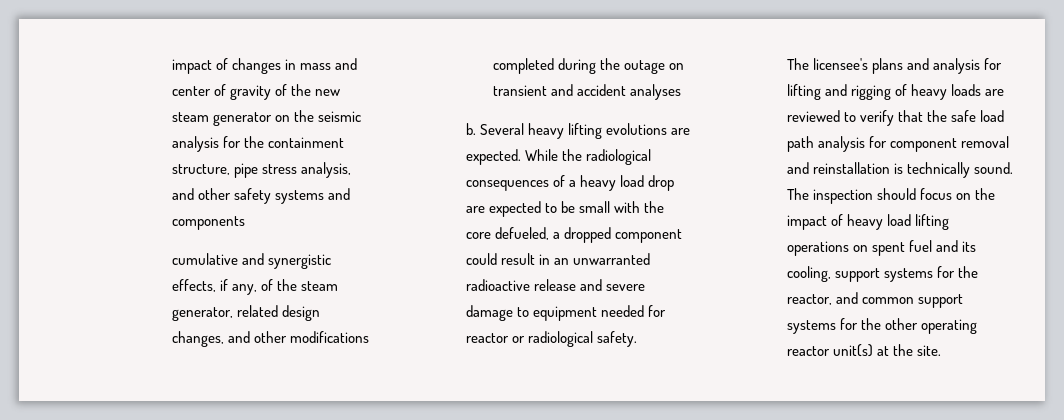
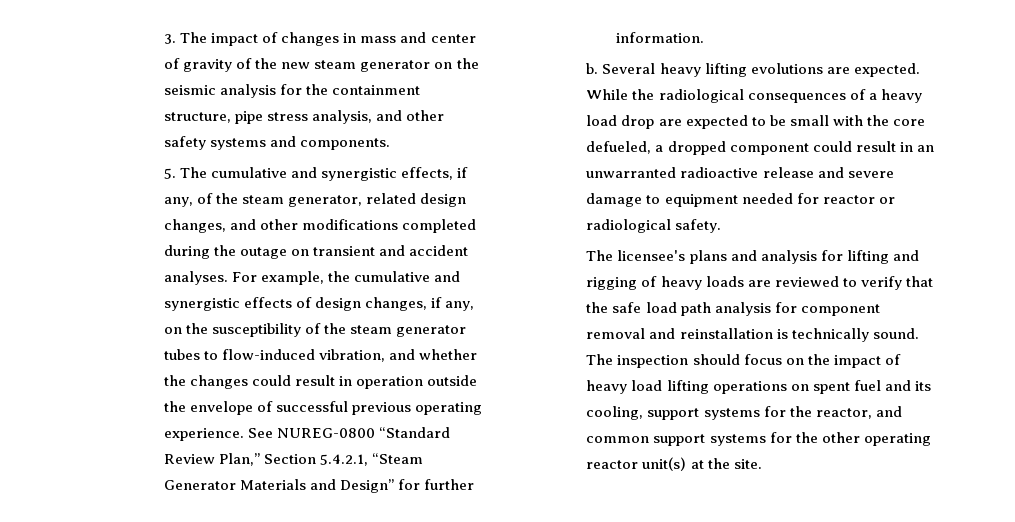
- impact of changes in mass and center of gravity of the new steam generator on the seismic analysis for the containment structure, pipe stress analysis, and other safety systems and components
- cumulative and synergistic effects, if any, of the steam generator, related design changes, and other modifications completed during the outage on transient and accident analyses
+ 3. The impact of changes in mass and center of gravity of the new steam generator on the seismic analysis for the containment structure, pipe stress analysis, and other safety systems and components.
+ 5. The cumulative and synergistic effects, if any, of the steam generator, related design changes, and other modifications completed during the outage on transient and accident analyses. For example, the cumulative and synergistic effects of design changes, if any, on the susceptibility of the steam generator tubes to flow-induced vibration, and whether the changes could result in operation outside the envelope of successful previous operating experience. See NUREG-0800 “Standard Review Plan,” Section 5.4.2.1, “Steam Generator Materials and Design” for further information.

